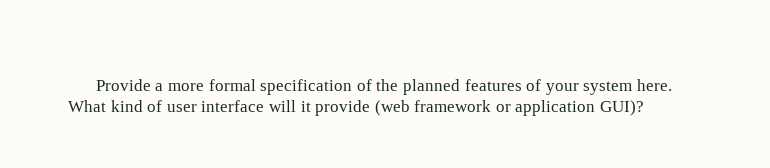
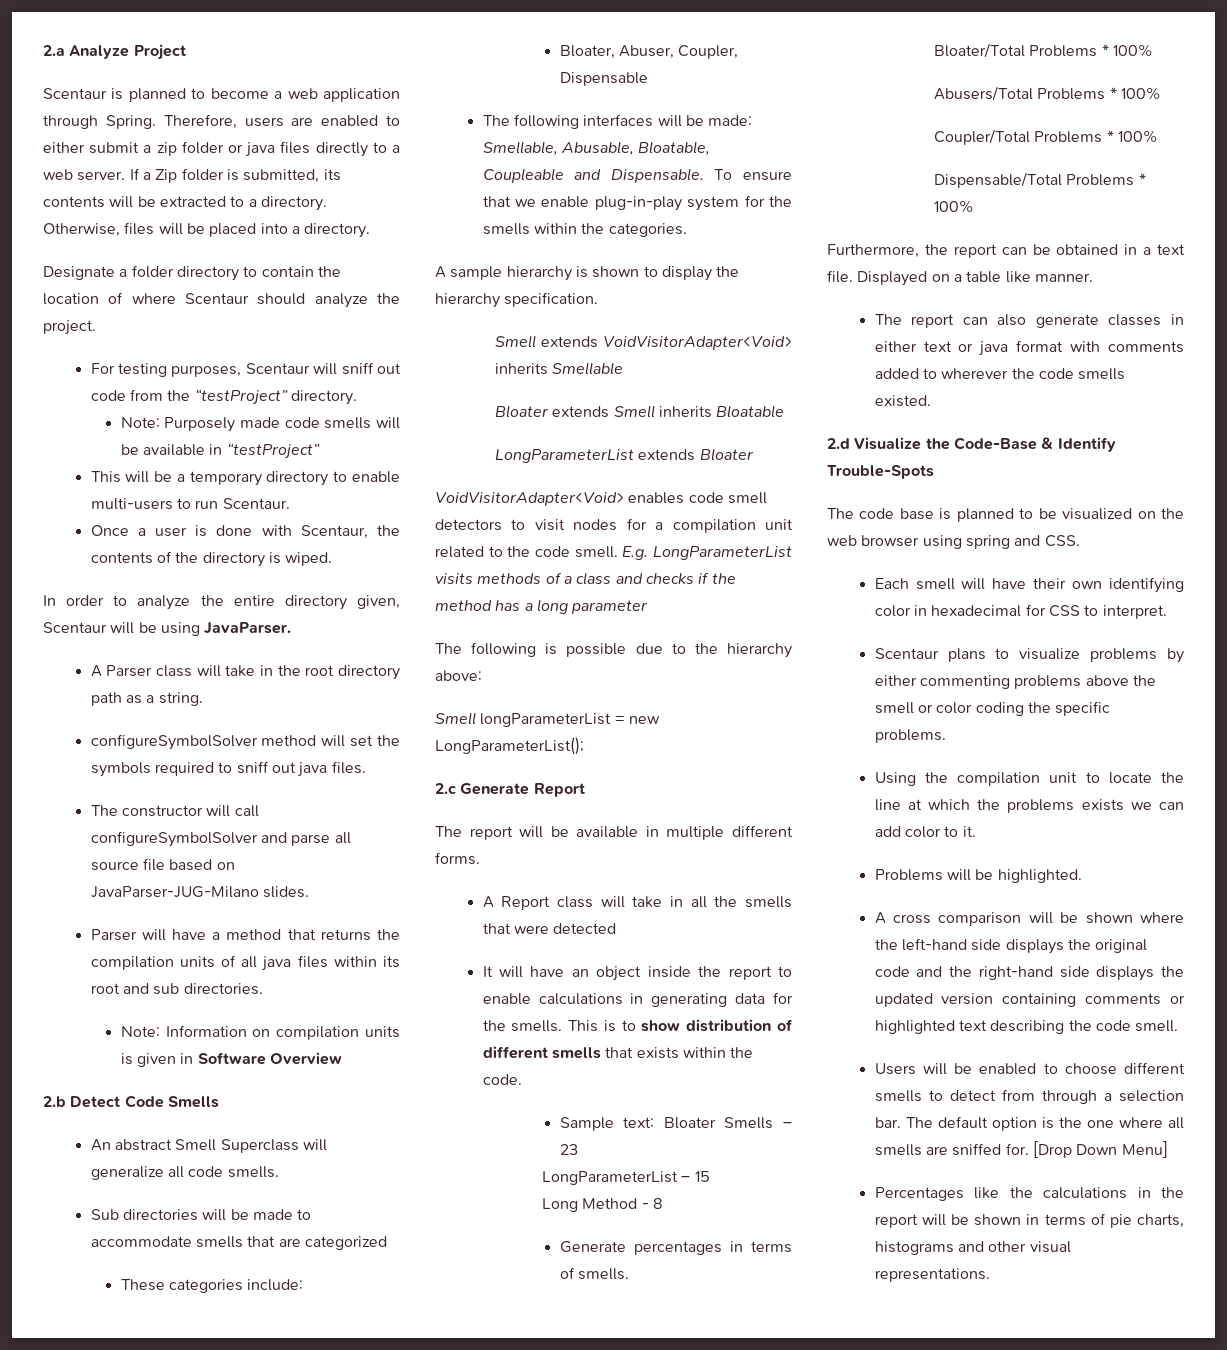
- Provide a more formal specification of the planned features of your system here. What kind of user interface will it provide (web framework or application GUI)?
+ 2.a Analyze Project
+ Scentaur is planned to become a web application through Spring. Therefore, users are enabled to either submit a zip folder or java files directly to a web server. If a Zip folder is submitted, its contents will be extracted to a directory. Otherwise, files will be placed into a directory.
+ Designate a folder directory to contain the location of where Scentaur should analyze the project.
+ For testing purposes, Scentaur will sniff out code from the “testProject” directory.
+ Note: Purposely made code smells will be available in “testProject”
+ This will be a temporary directory to enable multi-users to run Scentaur.
+ Once a user is done with Scentaur, the contents of the directory is wiped.
+ In order to analyze the entire directory given, Scentaur will be using JavaParser.
+ A Parser class will take in the root directory path as a string.
+ configureSymbolSolver method will set the symbols required to sniff out java files.
+ The constructor will call configureSymbolSolver and parse all source file based on JavaParser-JUG-Milano slides.
+ Parser will have a method that returns the compilation units of all java files within its root and sub directories.
+ Note: Information on compilation units is given in Software Overview
+ 2.b Detect Code Smells
+ An abstract Smell Superclass will generalize all code smells.
+ Sub directories will be made to accommodate smells that are categorized
+ These categories include:
+ Bloater, Abuser, Coupler, Dispensable
+ The following interfaces will be made: Smellable, Abusable, Bloatable, Coupleable and Dispensable. To ensure that we enable plug-in-play system for the smells within the categories.
+ A sample hierarchy is shown to display the hierarchy specification.
+ Smell extends VoidVisitorAdapter<Void> inherits Smellable
+ Bloater extends Smell inherits Bloatable
+ LongParameterList extends Bloater
+ VoidVisitorAdapter<Void> enables code smell detectors to visit nodes for a compilation unit related to the code smell. E.g. LongParameterList visits methods of a class and checks if the method has a long parameter
+ The following is possible due to the hierarchy above:
+ Smell longParameterList = new LongParameterList();
+ 2.c Generate Report
+ The report will be available in multiple different forms.
+ A Report class will take in all the smells that were detected
+ It will have an object inside the report to enable calculations in generating data for the smells. This is to show distribution of different smells that exists within the code.
+ Sample text: Bloater Smells – 23
+ LongParameterList – 15
+ Long Method - 8
+ Generate percentages in terms of smells.
+ Bloater/Total Problems * 100%
+ Abusers/Total Problems * 100%
+ Coupler/Total Problems * 100%
+ Dispensable/Total Problems * 100%
+ Furthermore, the report can be obtained in a text file. Displayed on a table like manner.
+ The report can also generate classes in either text or java format with comments added to wherever the code smells existed.
+ 2.d Visualize the Code-Base & Identify Trouble-Spots
+ The code base is planned to be visualized on the web browser using spring and CSS.
+ Each smell will have their own identifying color in hexadecimal for CSS to interpret.
+ Scentaur plans to visualize problems by either commenting problems above the smell or color coding the specific problems.
+ Using the compilation unit to locate the line at which the problems exists we can add color to it.
+ Problems will be highlighted.
+ A cross comparison will be shown where the left-hand side displays the original code and the right-hand side displays the updated version containing comments or highlighted text describing the code smell.
+ Users will be enabled to choose different smells to detect from through a selection bar. The default option is the one where all smells are sniffed for. [Drop Down Menu]
+ Percentages like the calculations in the report will be shown in terms of pie charts, histograms and other visual representations.

